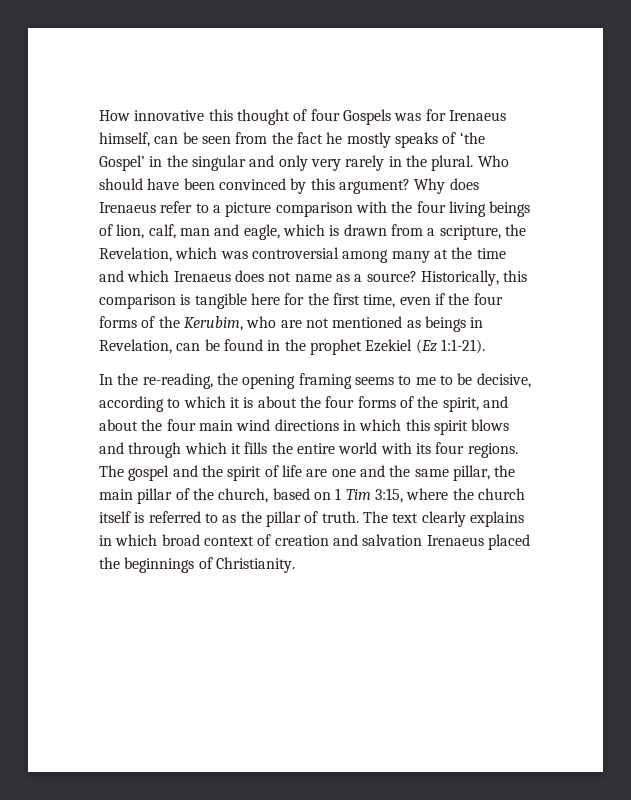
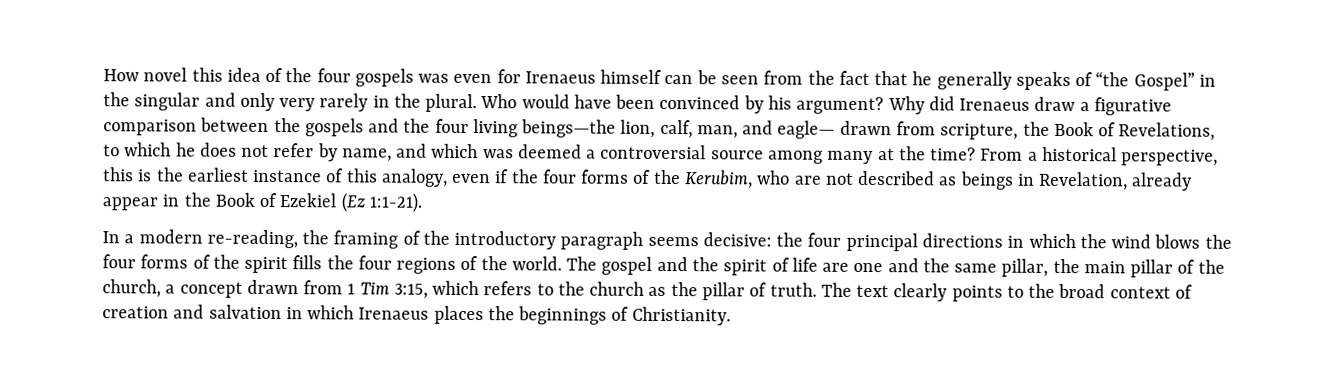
- How innovative this thought of four Gospels was for Irenaeus himself, can be seen from the fact he mostly speaks of ‘the Gospel’ in the singular and only very rarely in the plural.
+ How novel this idea of the four gospels was even for Irenaeus himself can be seen from the fact that he generally speaks of “the Gospel” in the singular and only very rarely in the plural.
- Who should have been convinced by this argument?
+ Who would have been convinced by his argument?
- Why does Irenaeus refer to a picture comparison with the four living beings of lion, calf, man and eagle, which is drawn from a scripture, the Revelation, which was controversial among many at the time and which Irenaeus does not name as a source? Historically, this comparison is tangible here for the first time, even if the four forms of the Kerubim, who are not mentioned as beings in Revelation, can be found in the prophet Ezekiel (Ez 1:1-21).
- In the re-reading, the opening framing seems to me to be decisive, according to which it is about the four forms of the spirit, and about the four main wind directions in which this spirit blows and through which it fills the entire world with its four regions.
+ Why did Irenaeus draw a figurative comparison between the gospels and the four living beings—the lion, calf, man, and eagle— drawn from scripture, the Book of Revelations, to which he does not refer by name, and which was deemed a controversial source among many at the time? From a historical perspective, this is the earliest instance of this analogy, even if the four forms of the Kerubim, who are not described as beings in Revelation, already appear in the Book of Ezekiel (Ez 1:1-21).
+ In a modern re-reading, the framing of the introductory paragraph seems decisive: the four principal directions in which the wind blows the four forms of the spirit fills the four regions of the world.
- The gospel and the spirit of life are one and the same pillar, the main pillar of the church, based on 1 Tim 3:15, where the church itself is referred to as the pillar of truth.
+ The gospel and the spirit of life are one and the same pillar, the main pillar of the church, a concept drawn from 1 Tim 3:15, which refers to the church as the pillar of truth.
- The text clearly explains in which broad context of creation and salvation Irenaeus placed the beginnings of Christianity.
+ The text clearly points to the broad context of creation and salvation in which Irenaeus places the beginnings of Christianity.

